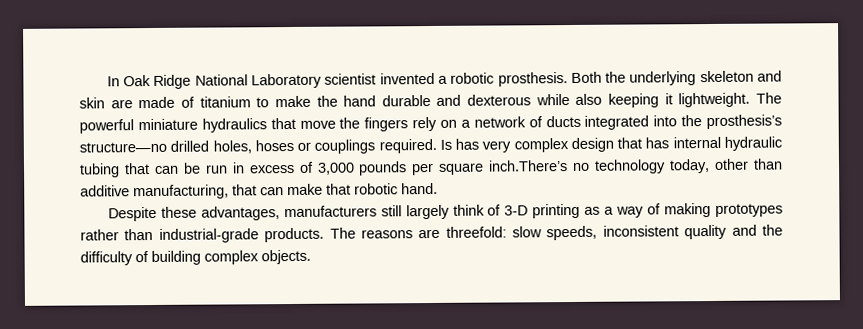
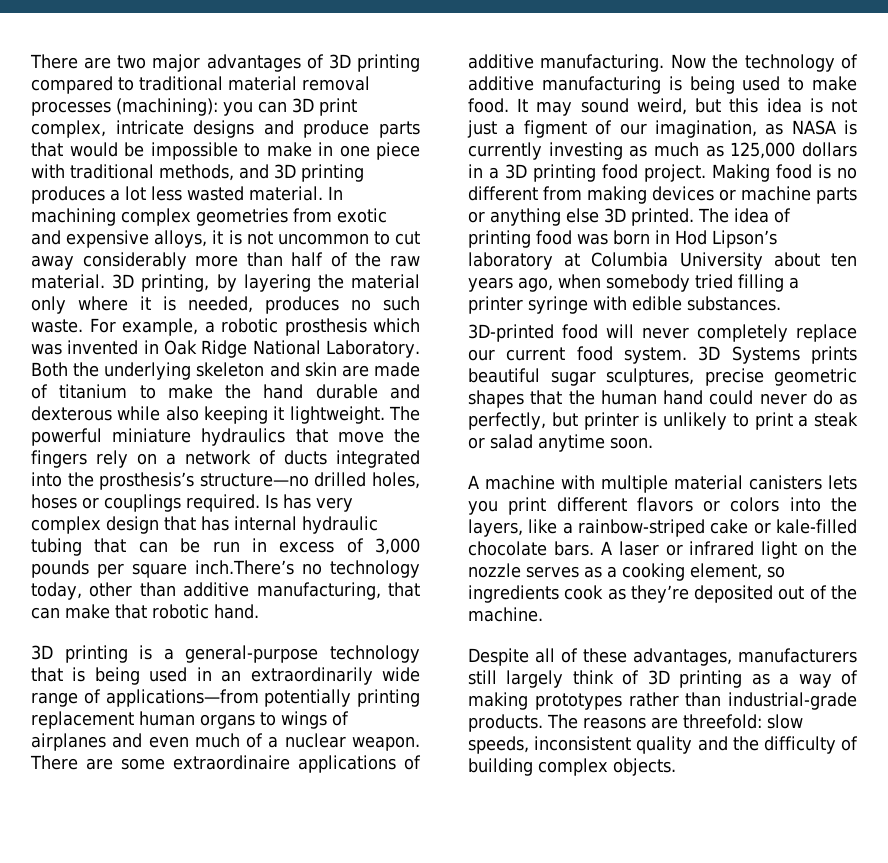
- In Oak Ridge National Laboratory scientist invented a robotic prosthesis.
+ There are two major advantages of 3D printing compared to traditional material removal processes (machining): you can 3D print complex, intricate designs and produce parts that would be impossible to make in one piece with traditional methods, and 3D printing produces a lot less wasted material. In machining complex geometries from exotic and expensive alloys, it is not uncommon to cut away considerably more than half of the raw material. 3D printing, by layering the material only where it is needed, produces no such waste. For example, a robotic prosthesis which was invented in Oak Ridge National Laboratory.
+ 3D printing is a general-purpose technology that is being used in an extraordinarily wide range of applications—from potentially printing replacement human organs to wings of airplanes and even much of a nuclear weapon. There are some extraordinaire applications of additive manufacturing. Now the technology of additive manufacturing is being used to make food. It may sound weird, but this idea is not just a figment of our imagination, as NASA is currently investing as much as 125,000 dollars in a 3D printing food project. Making food is no different from making devices or machine parts or anything else 3D printed. The idea of printing food was born in Hod Lipson’s laboratory at Columbia University about ten years ago, when somebody tried filling a printer syringe with edible substances.
+ 3D-printed food will never completely replace our current food system. 3D Systems prints beautiful sugar sculptures, precise geometric shapes that the human hand could never do as perfectly, but printer is unlikely to print a steak or salad anytime soon.
+ A machine with multiple material canisters lets you print different flavors or colors into the layers, like a rainbow-striped cake or kale-filled chocolate bars. A laser or infrared light on the nozzle serves as a cooking element, so ingredients cook as they’re deposited out of the machine.
- Despite these advantages, manufacturers still largely think of 3-D printing as a way of making prototypes rather than industrial-grade products.
+ Despite all of these advantages, manufacturers still largely think of 3D printing as a way of making prototypes rather than industrial-grade products.

